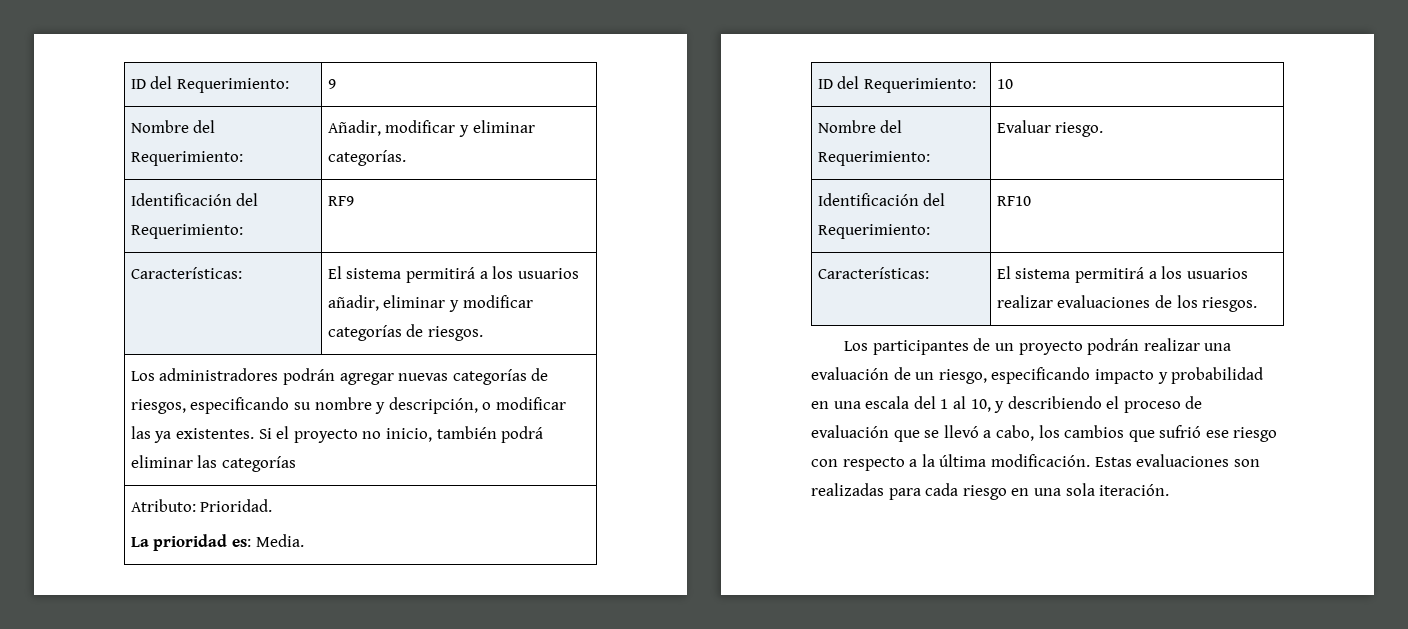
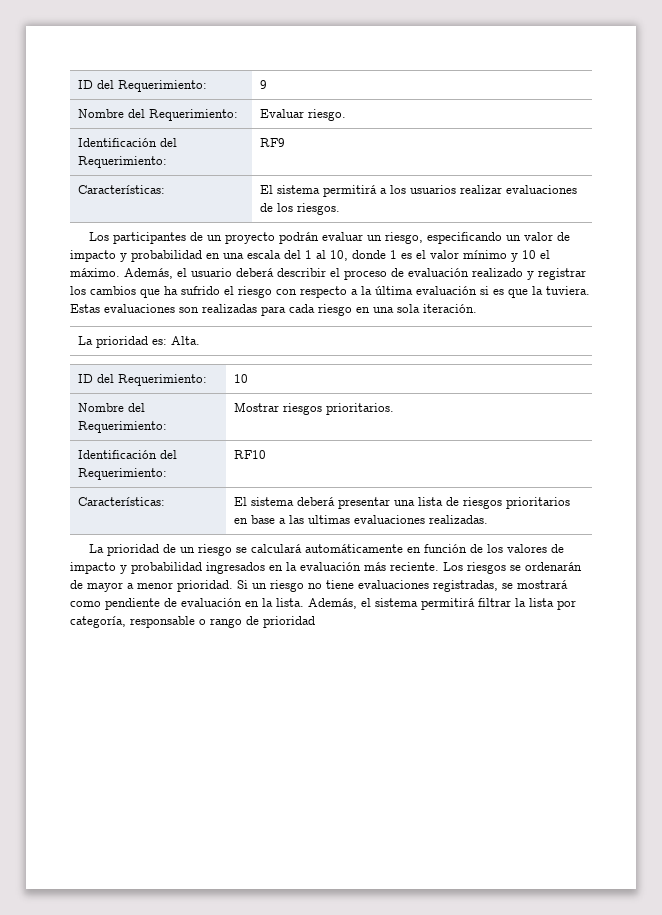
- Nombre del Requerimiento: | Añadir, modificar y eliminar categorías.
- Identificación del Requerimiento: | RF9
- Características: | El sistema permitirá a los usuarios añadir, eliminar y modificar categorías de riesgos.
- Los administradores podrán agregar nuevas categorías de riesgos, especificando su nombre y descripción, o modificar las ya existentes. Si el proyecto no inicio, también podrá eliminar las categorías
- Atributo: Prioridad.
- La prioridad es: Media.
- ID del Requerimiento: | 10
- Identificación del Requerimiento: | RF10
+ Identificación del Requerimiento: | RF9
- Los participantes de un proyecto podrán realizar una evaluación de un riesgo, especificando impacto y probabilidad en una escala del 1 al 10, y describiendo el proceso de evaluación que se llevó a cabo, los cambios que sufrió ese riesgo con respecto a la última modificación.
+ Los participantes de un proyecto podrán evaluar un riesgo, especificando un valor de impacto y probabilidad en una escala del 1 al 10, donde 1 es el valor mínimo y 10 el máximo. Además, el usuario deberá describir el proceso de evaluación realizado y registrar los cambios que ha sufrido el riesgo con respecto a la última evaluación si es que la tuviera.
+ La prioridad es: Alta.
+ ID del Requerimiento: | 10
+ Nombre del Requerimiento: | Mostrar riesgos prioritarios.
+ Identificación del Requerimiento: | RF10
+ Características: | El sistema deberá presentar una lista de riesgos prioritarios en base a las ultimas evaluaciones realizadas.
+ La prioridad de un riesgo se calculará automáticamente en función de los valores de impacto y probabilidad ingresados en la evaluación más reciente. Los riesgos se ordenarán de mayor a menor prioridad. Si un riesgo no tiene evaluaciones registradas, se mostrará como pendiente de evaluación en la lista. Además, el sistema permitirá filtrar la lista por categoría, responsable o rango de prioridad

